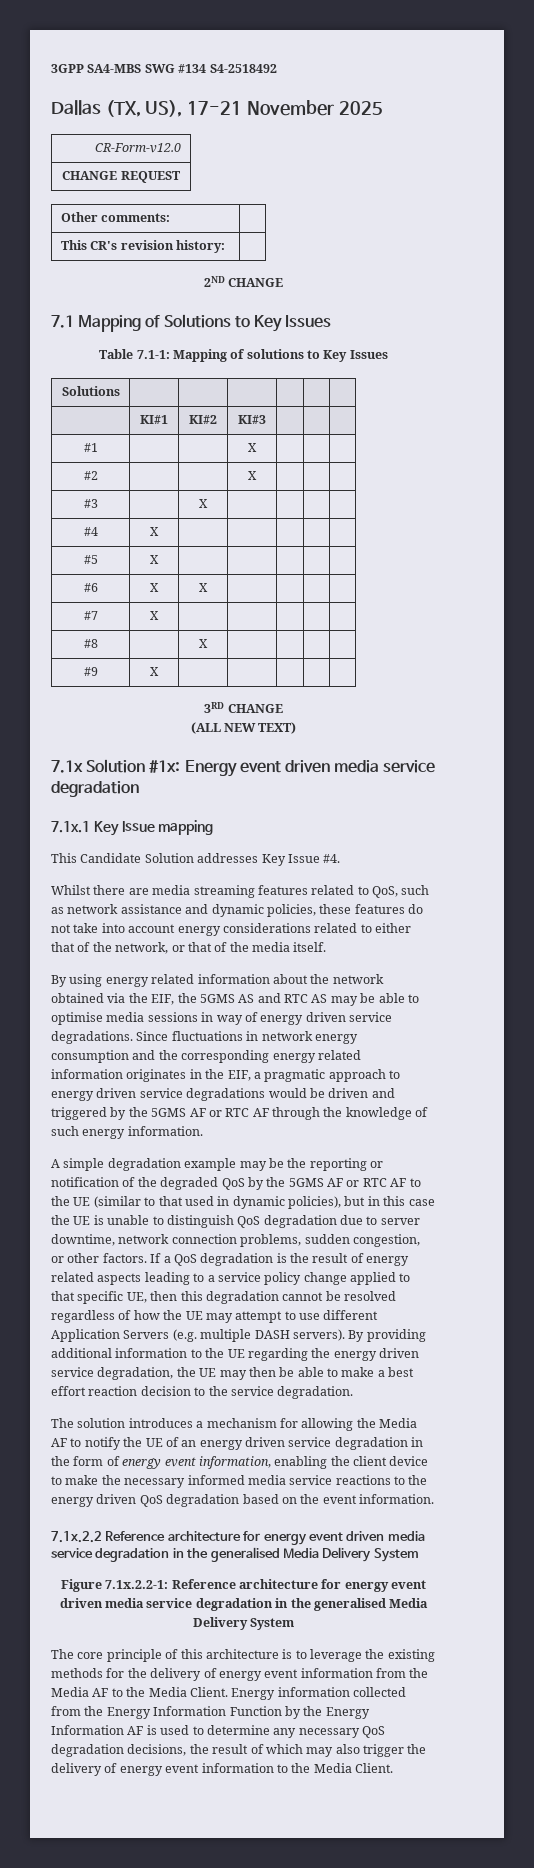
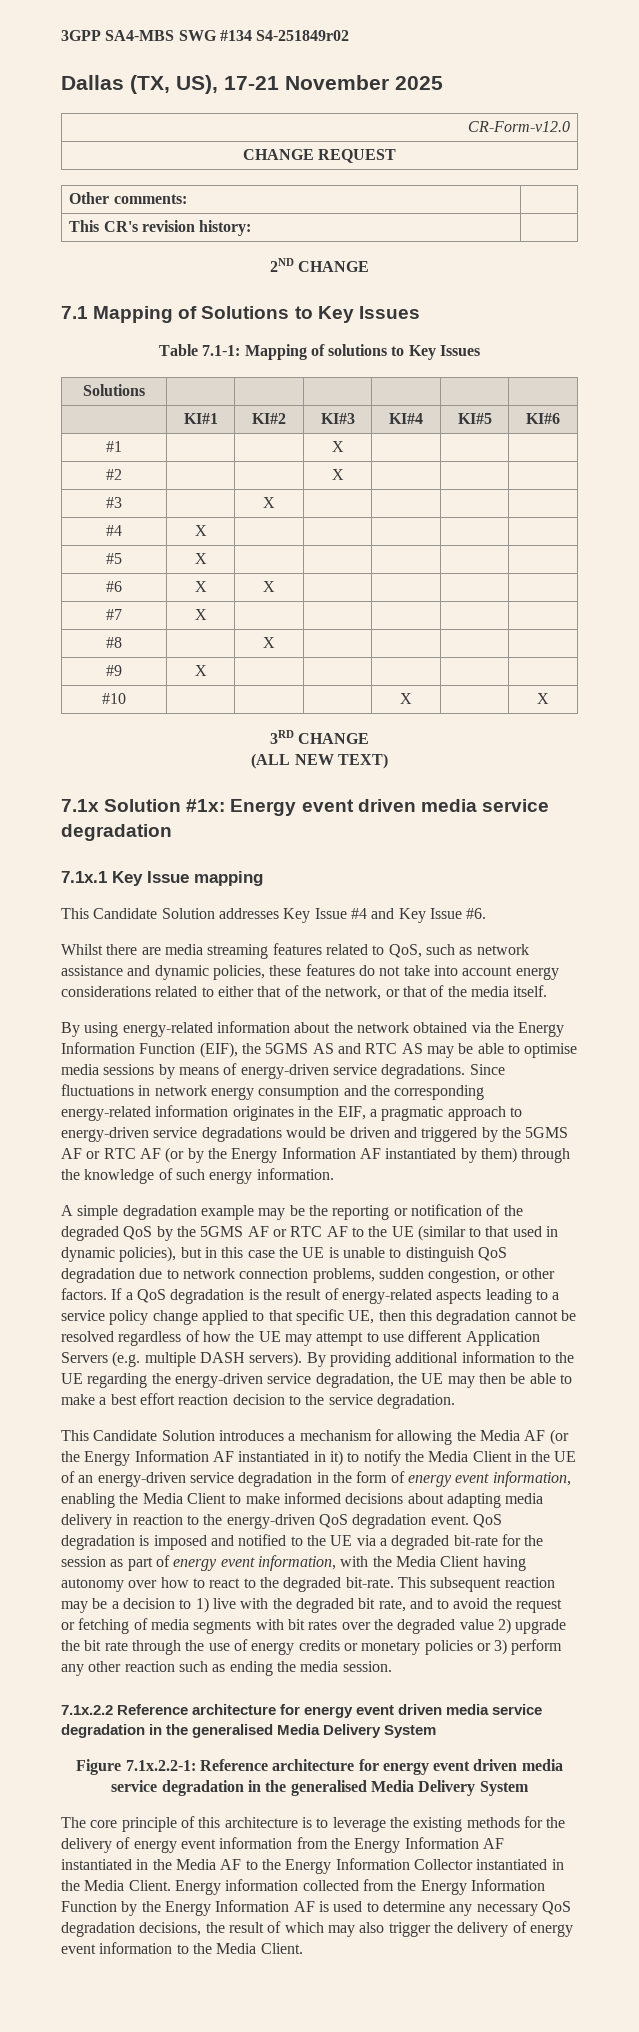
- 3GPP SA4-MBS SWG #134 S4-2518492
+ 3GPP SA4-MBS SWG #134 S4-251849r02
- | KI#1 | KI#2 | KI#3 | | |
+ | KI#1 | KI#2 | KI#3 | KI#4 | KI#5 | KI#6
+ #10 | | | | X | | X
- This Candidate Solution addresses Key Issue #4.
+ This Candidate Solution addresses Key Issue #4 and Key Issue #6.
- By using energy related information about the network obtained via the EIF, the 5GMS AS and RTC AS may be able to optimise media sessions in way of energy driven service degradations.
+ By using energy-related information about the network obtained via the Energy Information Function (EIF), the 5GMS AS and RTC AS may be able to optimise media sessions by means of energy-driven service degradations.
- Since fluctuations in network energy consumption and the corresponding energy related information originates in the EIF, a pragmatic approach to energy driven service degradations would be driven and triggered by the 5GMS AF or RTC AF through the knowledge of such energy information.
+ Since fluctuations in network energy consumption and the corresponding energy-related information originates in the EIF, a pragmatic approach to energy-driven service degradations would be driven and triggered by the 5GMS AF or RTC AF (or by the Energy Information AF instantiated by them) through the knowledge of such energy information.
- A simple degradation example may be the reporting or notification of the degraded QoS by the 5GMS AF or RTC AF to the UE (similar to that used in dynamic policies), but in this case the UE is unable to distinguish QoS degradation due to server downtime, network connection problems, sudden congestion, or other factors.
+ A simple degradation example may be the reporting or notification of the degraded QoS by the 5GMS AF or RTC AF to the UE (similar to that used in dynamic policies), but in this case the UE is unable to distinguish QoS degradation due to network connection problems, sudden congestion, or other factors.
- If a QoS degradation is the result of energy related aspects leading to a service policy change applied to that specific UE, then this degradation cannot be resolved regardless of how the UE may attempt to use different Application Servers (e.g. multiple DASH servers).
+ If a QoS degradation is the result of energy-related aspects leading to a service policy change applied to that specific UE, then this degradation cannot be resolved regardless of how the UE may attempt to use different Application Servers (e.g. multiple DASH servers).
- By providing additional information to the UE regarding the energy driven service degradation, the UE may then be able to make a best effort reaction decision to the service degradation.
+ By providing additional information to the UE regarding the energy-driven service degradation, the UE may then be able to make a best effort reaction decision to the service degradation.
- The solution introduces a mechanism for allowing the Media AF to notify the UE of an energy driven service degradation in the form of energy event information, enabling the client device to make the necessary informed media service reactions to the energy driven QoS degradation based on the event information.
+ This Candidate Solution introduces a mechanism for allowing the Media AF (or the Energy Information AF instantiated in it) to notify the Media Client in the UE of an energy-driven service degradation in the form of energy event information, enabling the Media Client to make informed decisions about adapting media delivery in reaction to the energy-driven QoS degradation event. QoS degradation is imposed and notified to the UE via a degraded bit-rate for the session as part of energy event information, with the Media Client having autonomy over how to react to the degraded bit-rate. This subsequent reaction may be a decision to 1) live with the degraded bit rate, and to avoid the request or fetching of media segments with bit rates over the degraded value 2) upgrade the bit rate through the use of energy credits or monetary policies or 3) perform any other reaction such as ending the media session.
- The core principle of this architecture is to leverage the existing methods for the delivery of energy event information from the Media AF to the Media Client.
+ The core principle of this architecture is to leverage the existing methods for the delivery of energy event information from the Energy Information AF instantiated in the Media AF to the Energy Information Collector instantiated in the Media Client.

